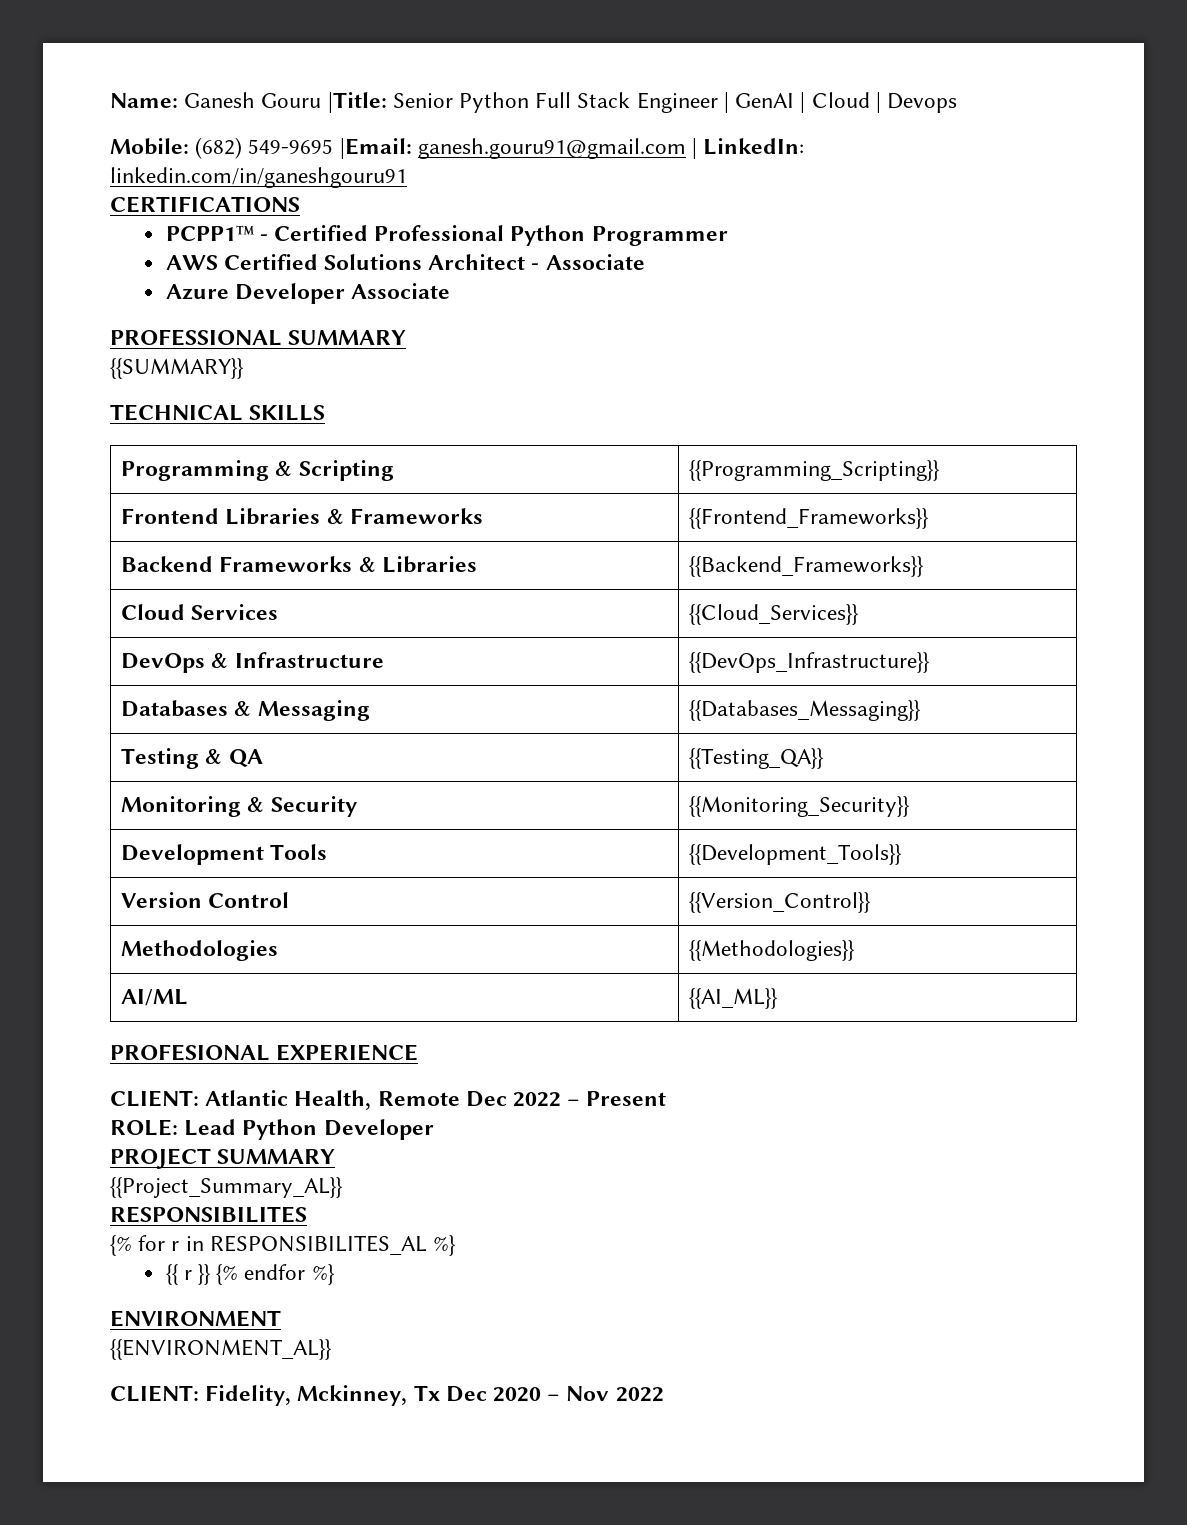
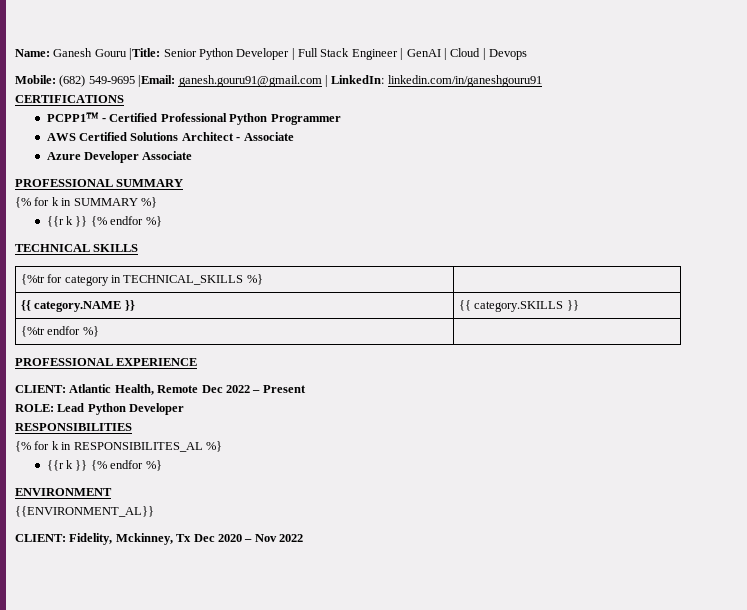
- Name: Ganesh Gouru |Title: Senior Python Full Stack Engineer | GenAI | Cloud | Devops
+ Name: Ganesh Gouru |Title: Senior Python Developer | Full Stack Engineer | GenAI | Cloud | Devops
- {{SUMMARY}}
+ {% for k in SUMMARY %}
+ {{r k }} {% endfor %}
  TECHNICAL SKILLS
- Programming & Scripting | {{Programming_Scripting}}
- Frontend Libraries & Frameworks | {{Frontend_Frameworks}}
- Backend Frameworks & Libraries | {{Backend_Frameworks}}
- Cloud Services | {{Cloud_Services}}
- DevOps & Infrastructure | {{DevOps_Infrastructure}}
- Databases & Messaging | {{Databases_Messaging}}
- Testing & QA | {{Testing_QA}}
- Monitoring & Security | {{Monitoring_Security}}
- Development Tools | {{Development_Tools}}
- Version Control | {{Version_Control}}
- Methodologies | {{Methodologies}}
- AI/ML | {{AI_ML}}
- PROFESIONAL EXPERIENCE
+ {%tr for category in TECHNICAL_SKILLS %} |
+ {{ category.NAME }} | {{ category.SKILLS }}
+ {%tr endfor %} |
+ PROFESSIONAL EXPERIENCE
- PROJECT SUMMARY
- {{Project_Summary_AL}}
- RESPONSIBILITES
- {% for r in RESPONSIBILITES_AL %}
- {{ r }} {% endfor %}
+ RESPONSIBILITIES
+ {% for k in RESPONSIBILITES_AL %}
+ {{r k }} {% endfor %}

